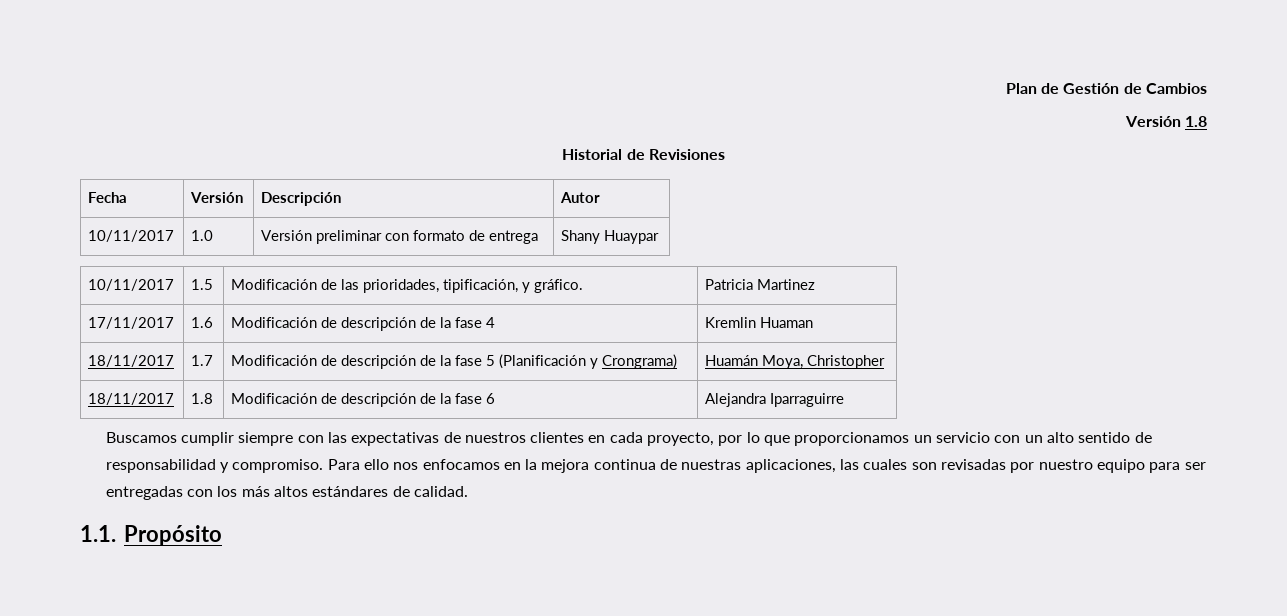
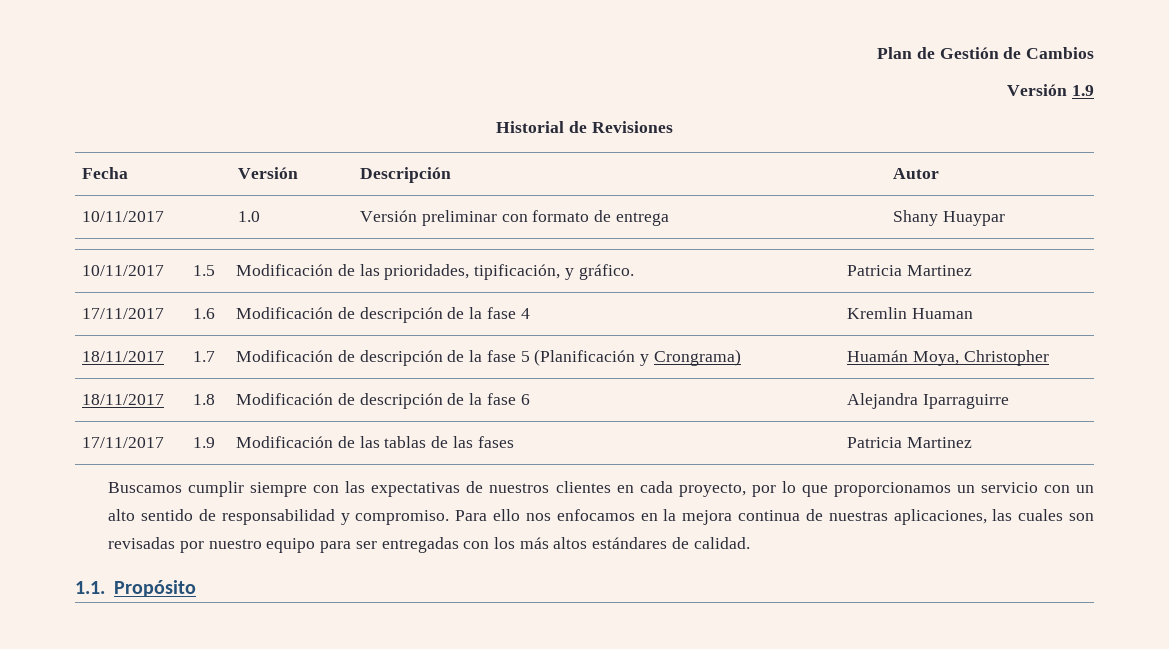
- Versión 1.8
+ Versión 1.9
+ 17/11/2017 | 1.9 | Modificación de las tablas de las fases | Patricia Martinez

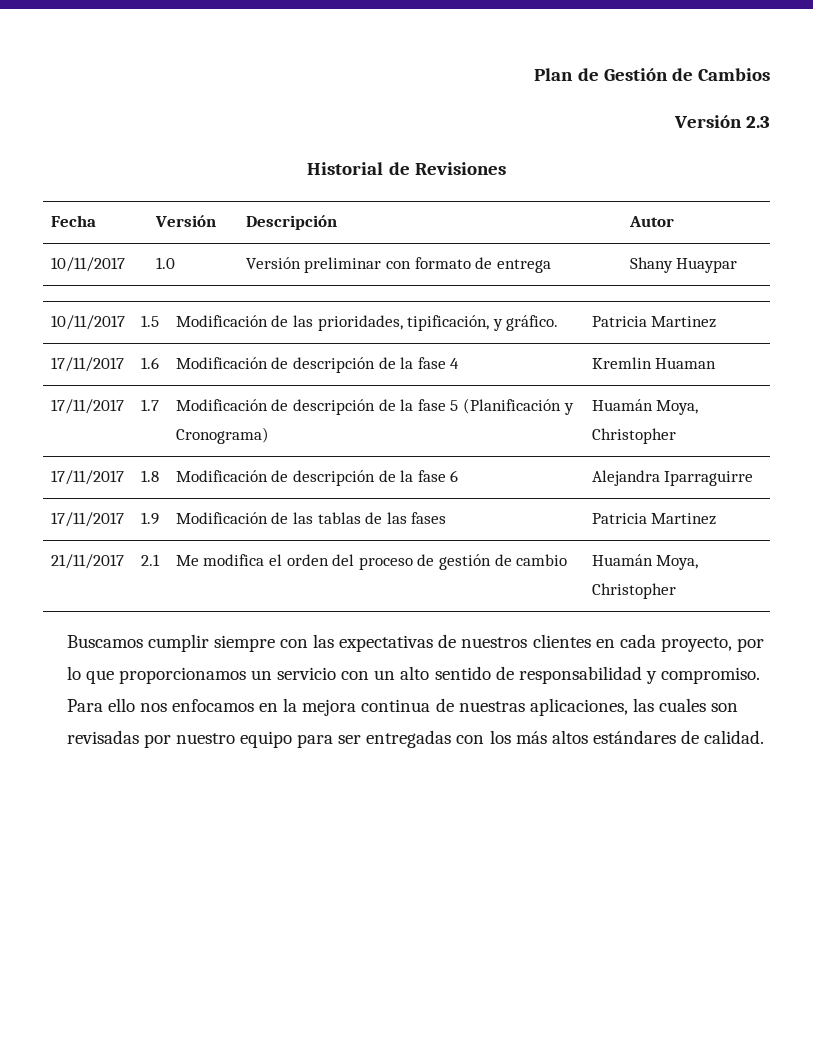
- Versión 1.9
+ Versión 2.3
- 18/11/2017 | 1.7 | Modificación de descripción de la fase 5 (Planificación y Crongrama) | Huamán Moya, Christopher
- 18/11/2017 | 1.8 | Modificación de descripción de la fase 6 | Alejandra Iparraguirre
+ 17/11/2017 | 1.7 | Modificación de descripción de la fase 5 (Planificación y Cronograma) | Huamán Moya, Christopher
+ 17/11/2017 | 1.8 | Modificación de descripción de la fase 6 | Alejandra Iparraguirre
+ 21/11/2017 | 2.1 | Me modifica el orden del proceso de gestión de cambio | Huamán Moya, Christopher
- 1.1. Propósito

